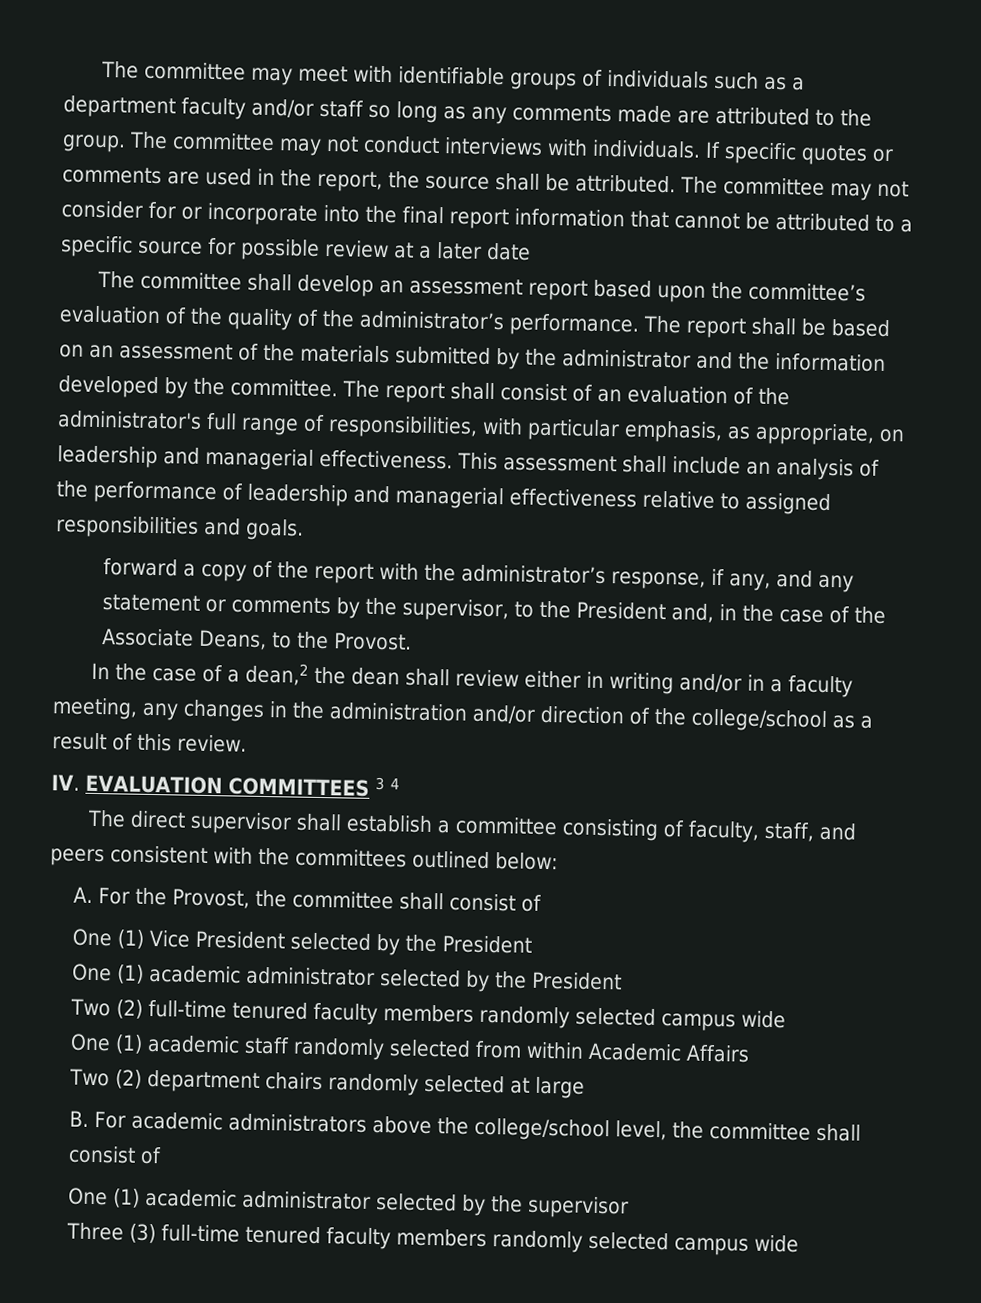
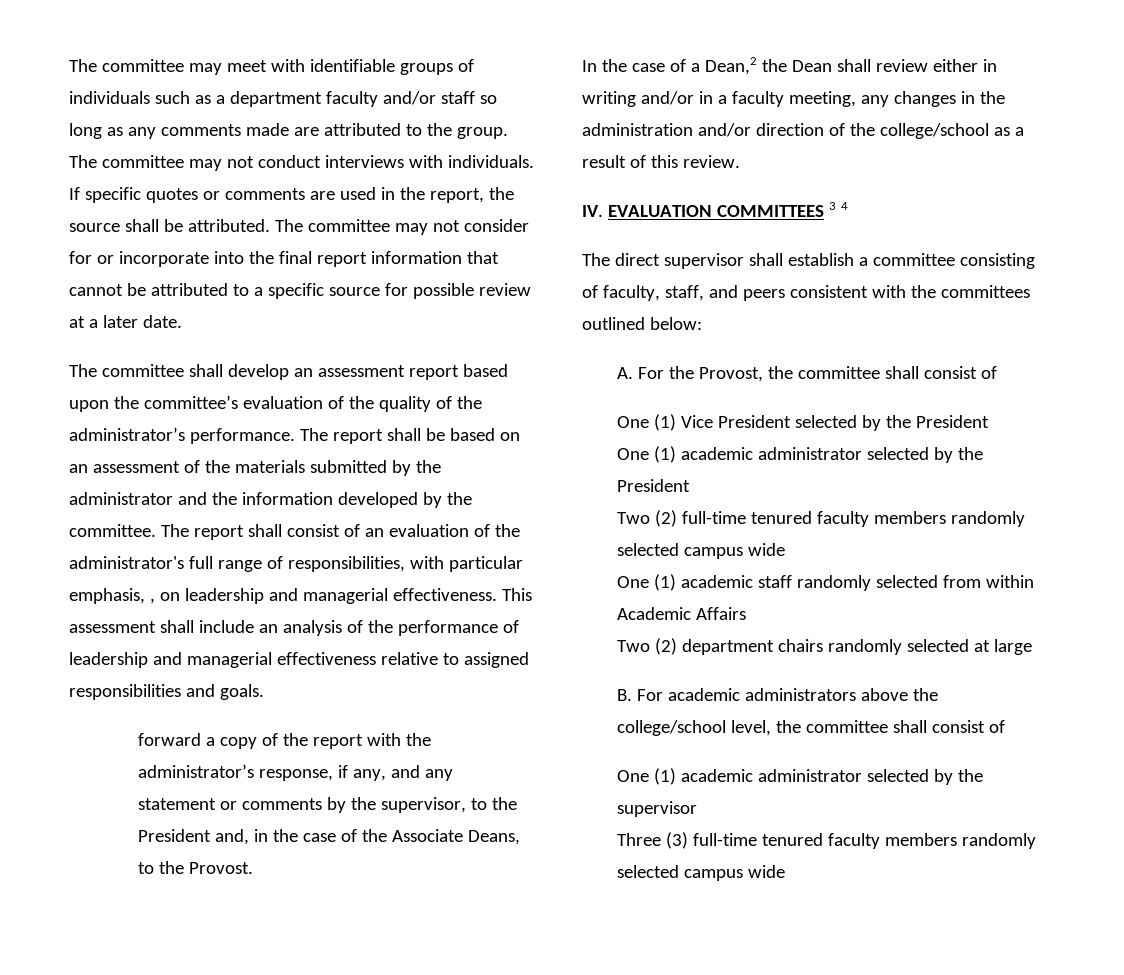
- The committee may not consider for or incorporate into the final report information that cannot be attributed to a specific source for possible review at a later date
+ The committee may not consider for or incorporate into the final report information that cannot be attributed to a specific source for possible review at a later date.
- The report shall consist of an evaluation of the administrator's full range of responsibilities, with particular emphasis, as appropriate, on leadership and managerial effectiveness.
+ The report shall consist of an evaluation of the administrator's full range of responsibilities, with particular emphasis, , on leadership and managerial effectiveness.
- In the case of a dean,2 the dean shall review either in writing and/or in a faculty meeting, any changes in the administration and/or direction of the college/school as a result of this review.
+ In the case of a Dean,2 the Dean shall review either in writing and/or in a faculty meeting, any changes in the administration and/or direction of the college/school as a result of this review.

